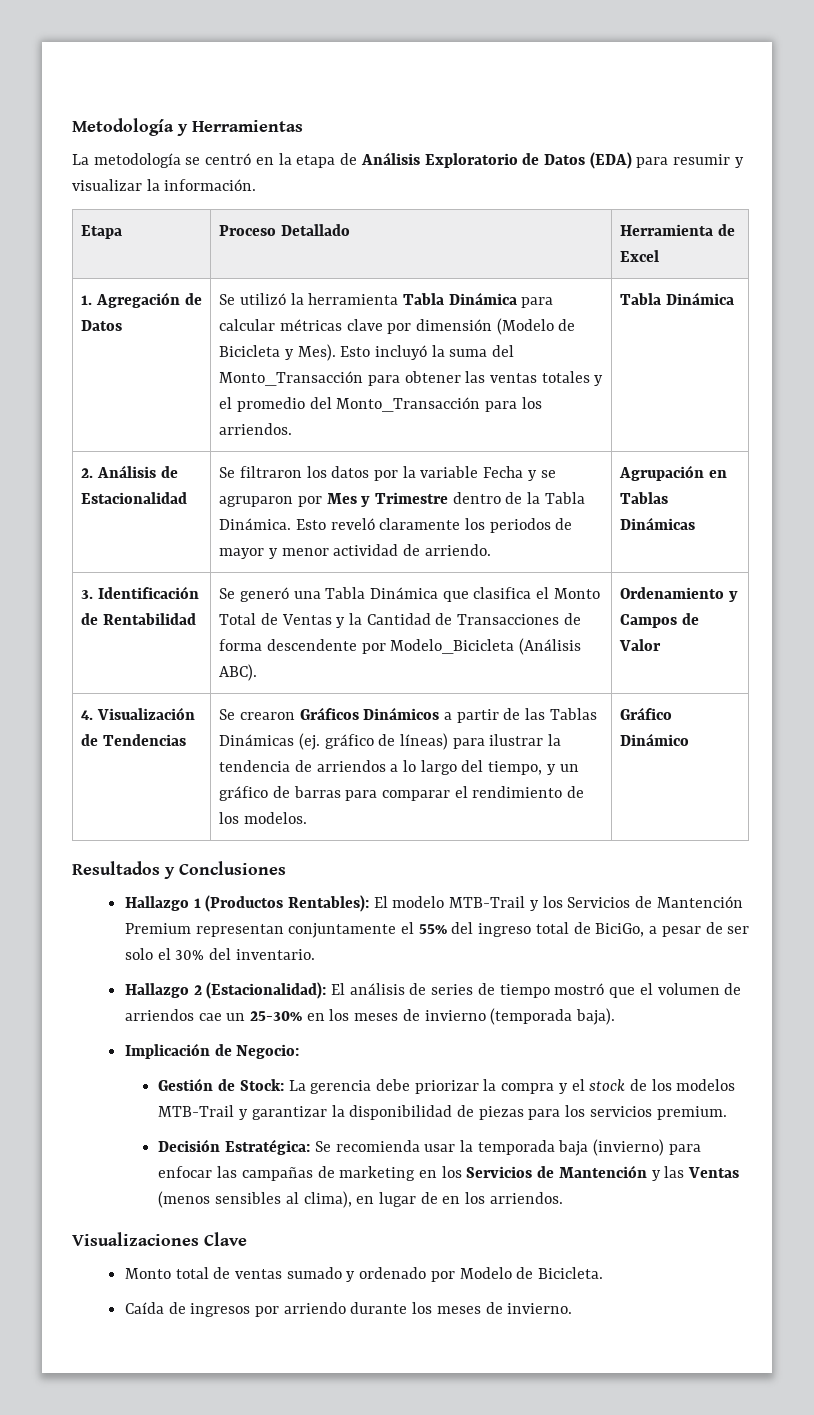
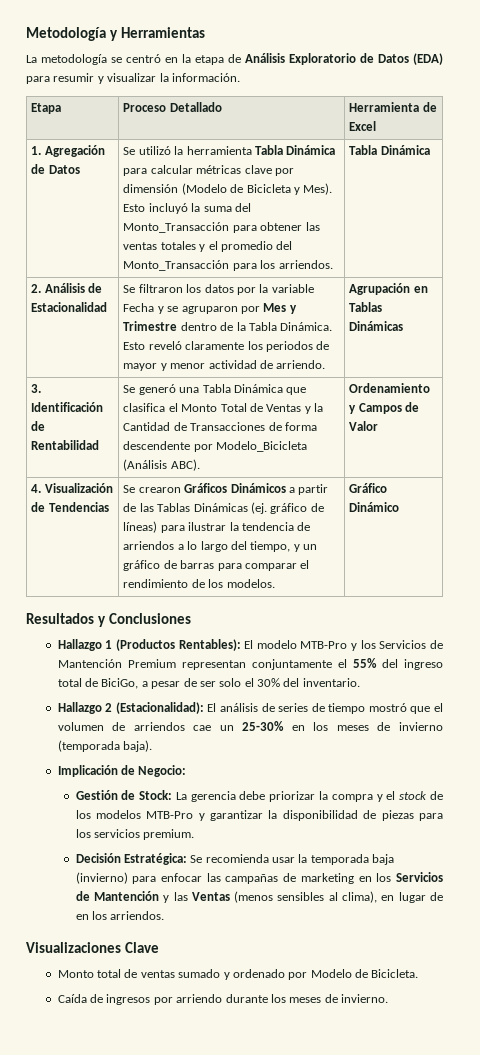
- Hallazgo 1 (Productos Rentables): El modelo MTB-Trail y los Servicios de Mantención Premium representan conjuntamente el 55% del ingreso total de BiciGo, a pesar de ser solo el 30% del inventario.
+ Hallazgo 1 (Productos Rentables): El modelo MTB-Pro y los Servicios de Mantención Premium representan conjuntamente el 55% del ingreso total de BiciGo, a pesar de ser solo el 30% del inventario.
- Gestión de Stock: La gerencia debe priorizar la compra y el stock de los modelos MTB-Trail y garantizar la disponibilidad de piezas para los servicios premium.
+ Gestión de Stock: La gerencia debe priorizar la compra y el stock de los modelos MTB-Pro y garantizar la disponibilidad de piezas para los servicios premium.

